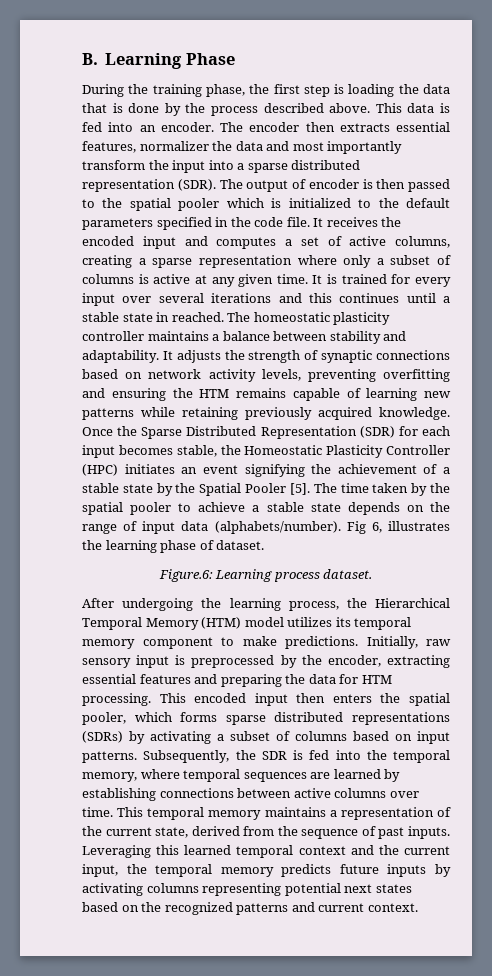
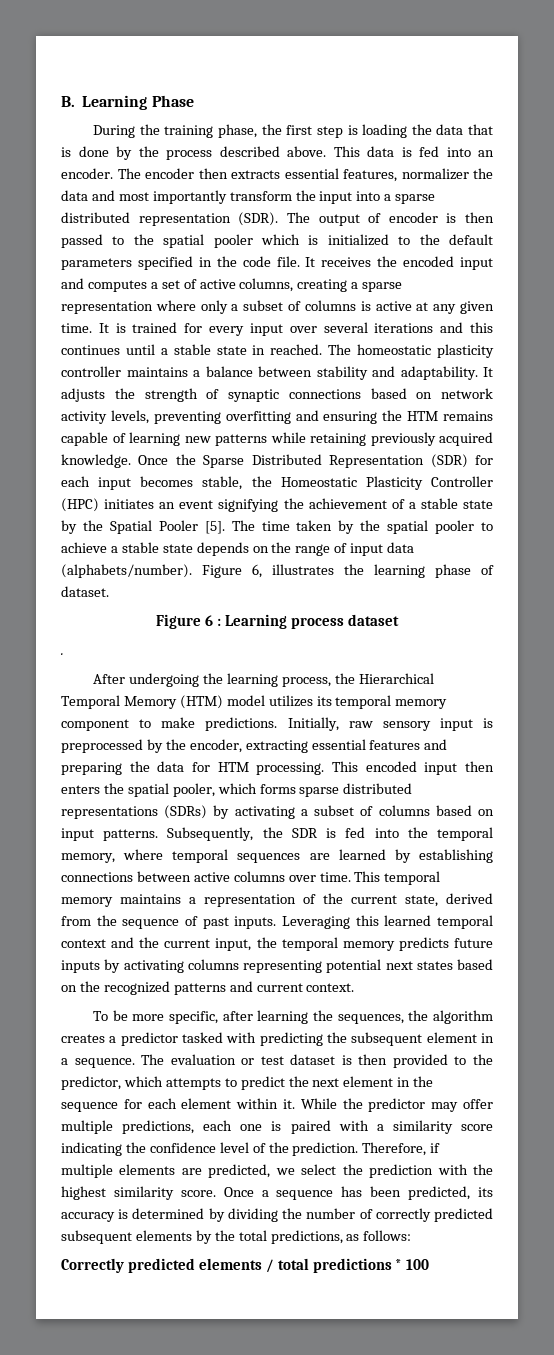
- Fig 6, illustrates the learning phase of dataset.
+ Figure 6, illustrates the learning phase of dataset.
- Figure.6: Learning process dataset.
+ Figure 6 : Learning process dataset
+ .
+ To be more specific, after learning the sequences, the algorithm creates a predictor tasked with predicting the subsequent element in a sequence. The evaluation or test dataset is then provided to the predictor, which attempts to predict the next element in the sequence for each element within it. While the predictor may offer multiple predictions, each one is paired with a similarity score indicating the confidence level of the prediction. Therefore, if multiple elements are predicted, we select the prediction with the highest similarity score. Once a sequence has been predicted, its accuracy is determined by dividing the number of correctly predicted subsequent elements by the total predictions, as follows:
+ Correctly predicted elements / total predictions * 100

